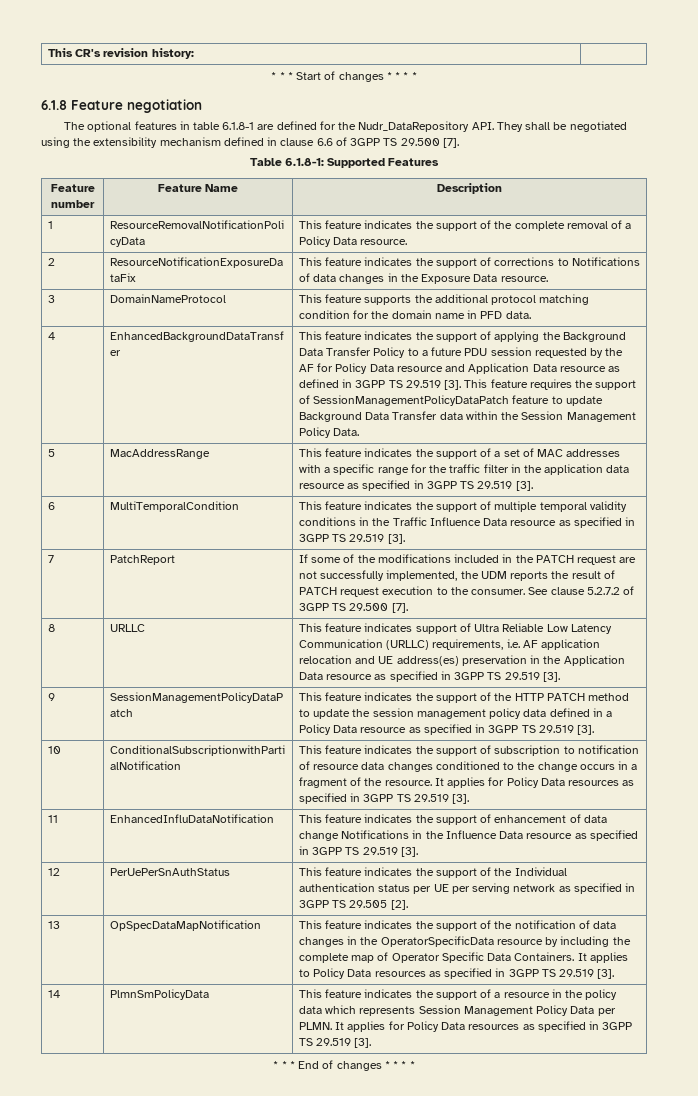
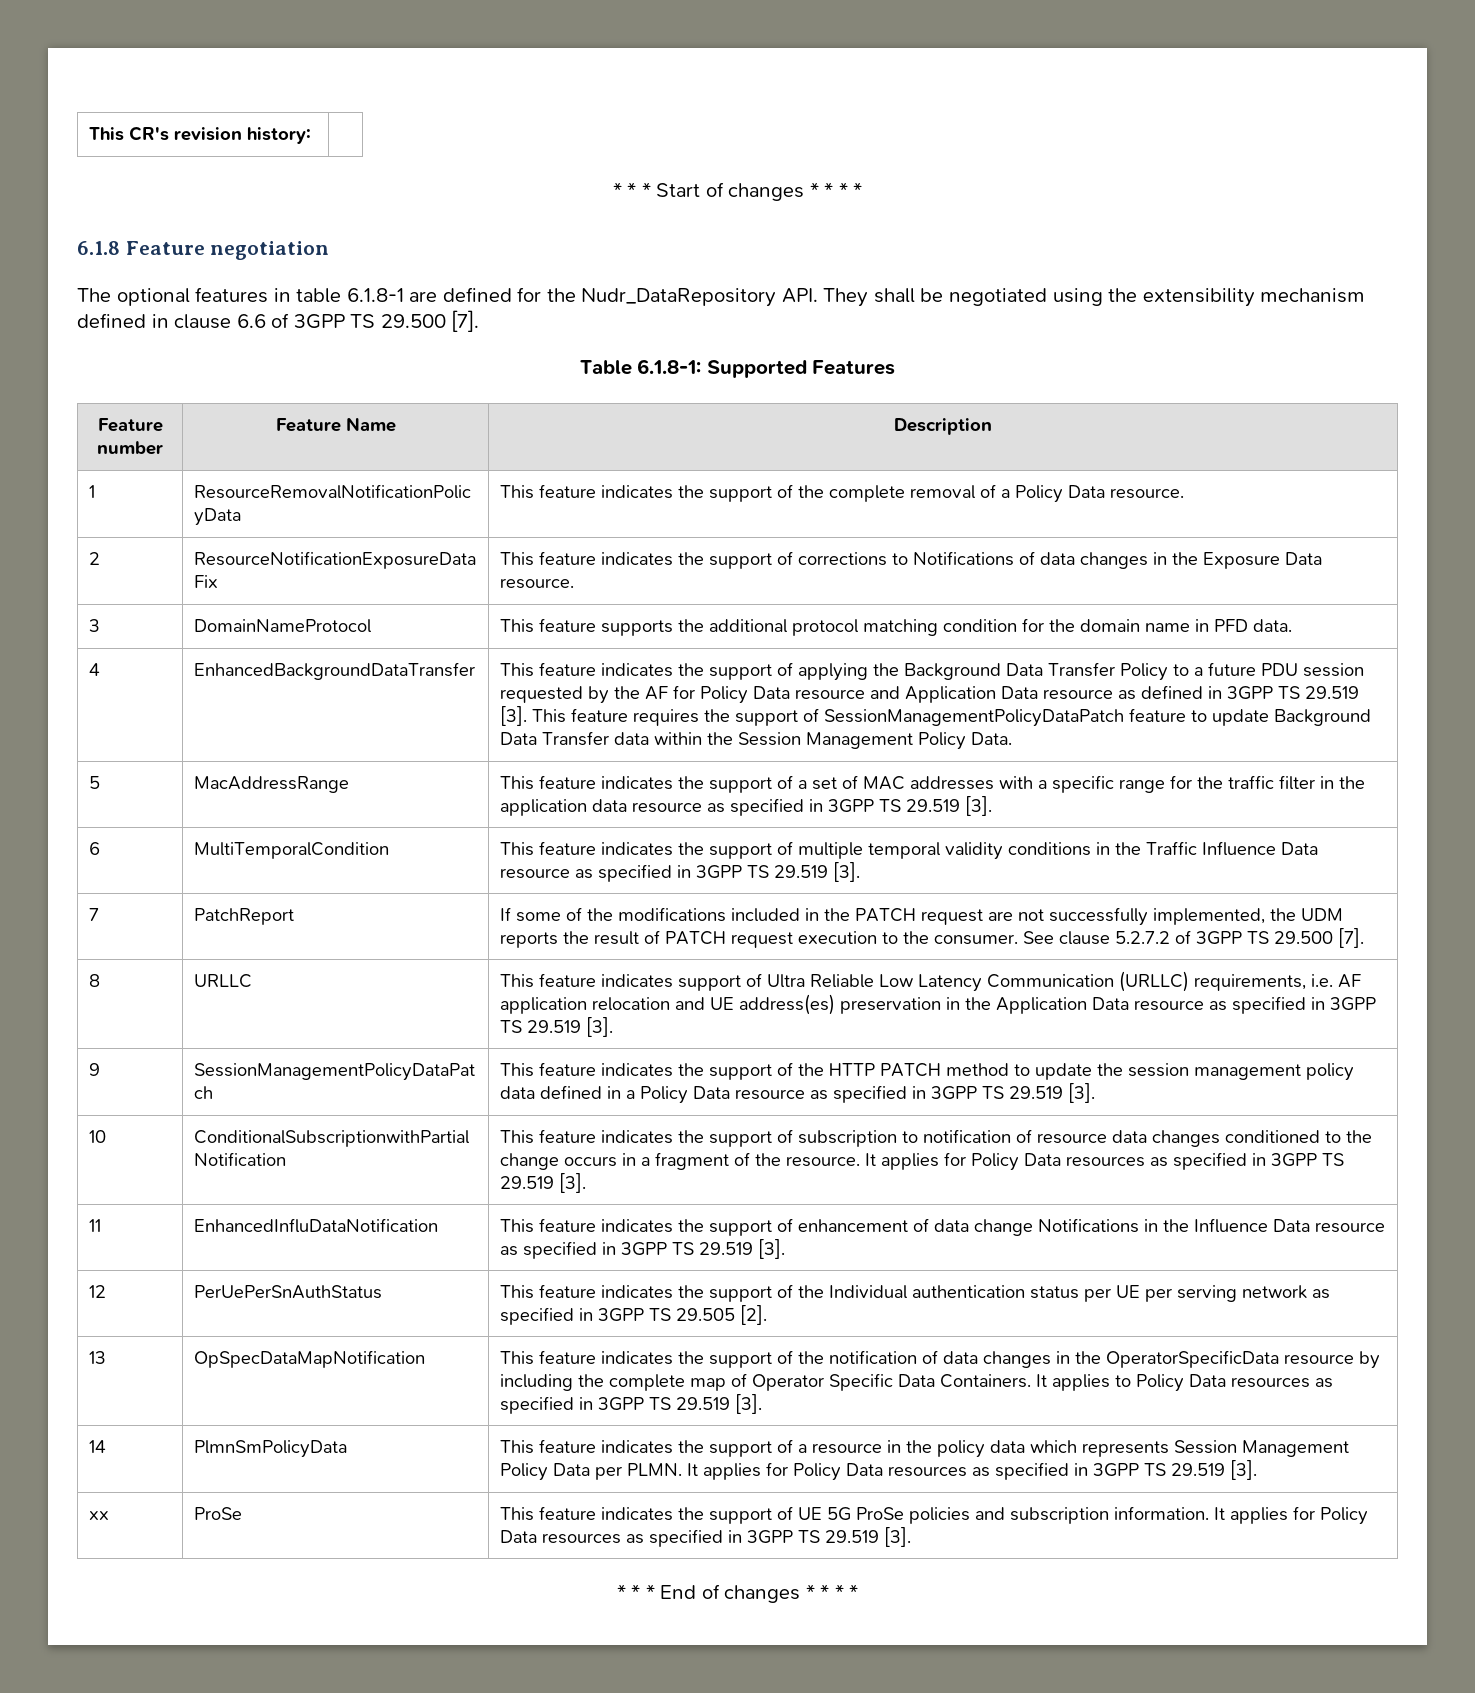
+ xx | ProSe | This feature indicates the support of UE 5G ProSe policies and subscription information. It applies for Policy Data resources as specified in 3GPP TS 29.519 [3].

